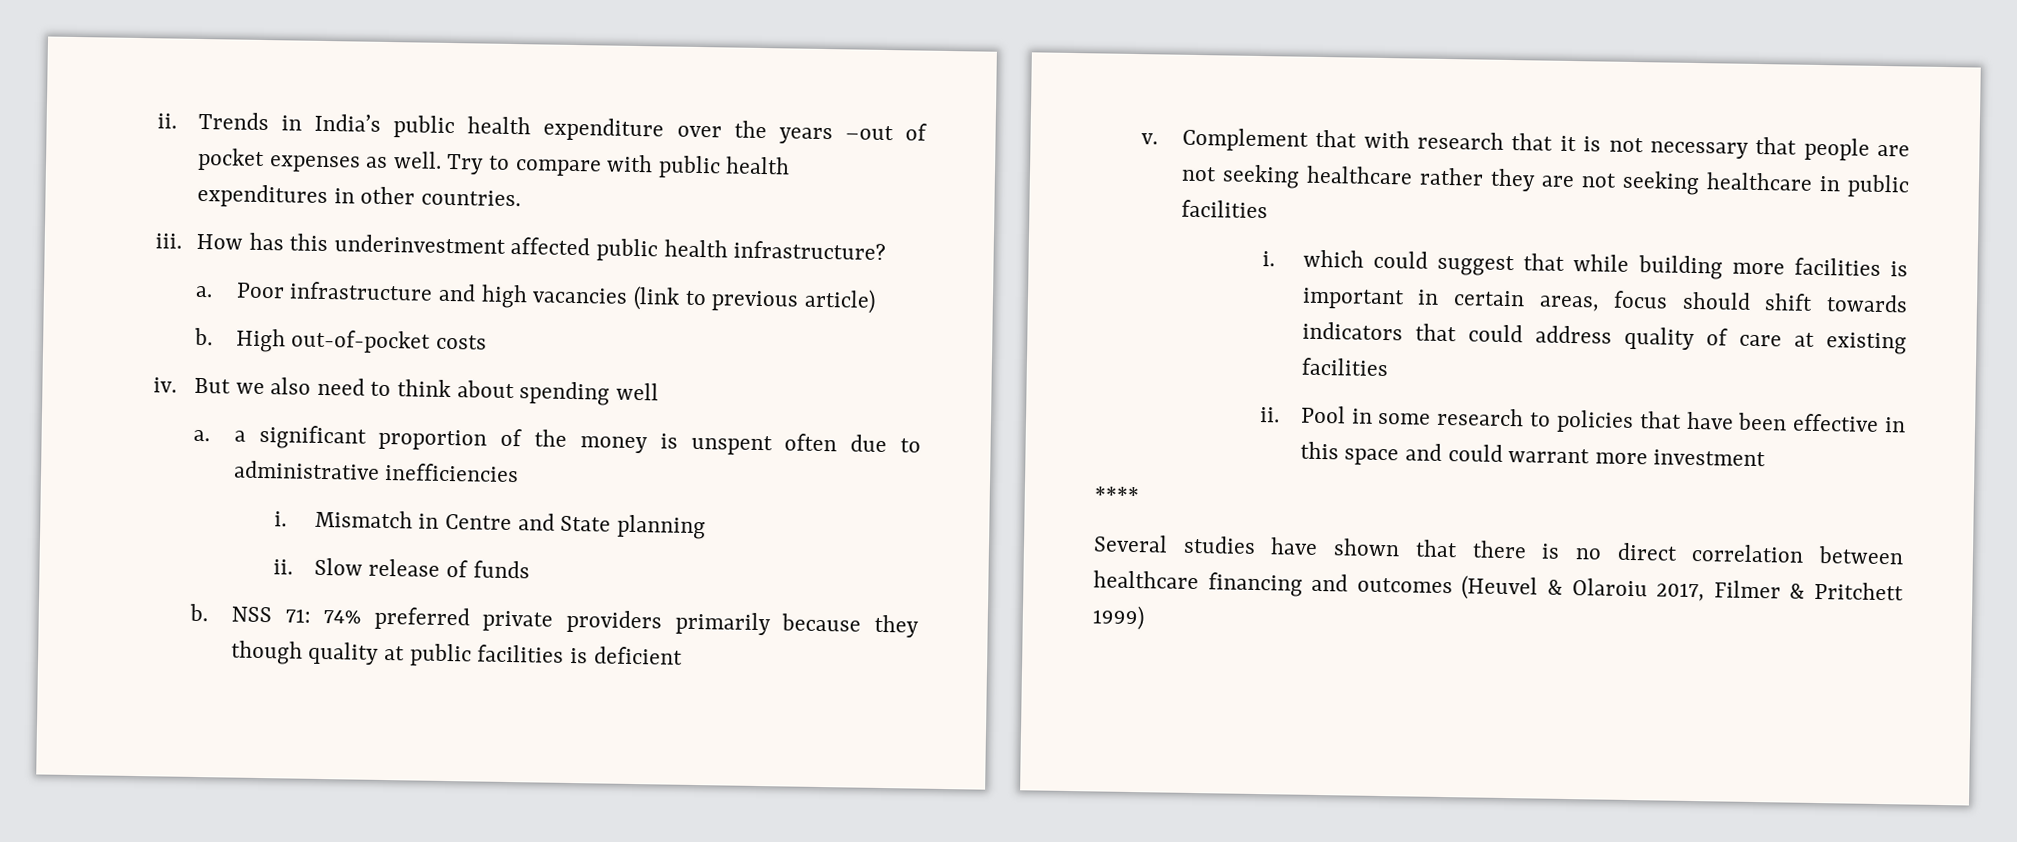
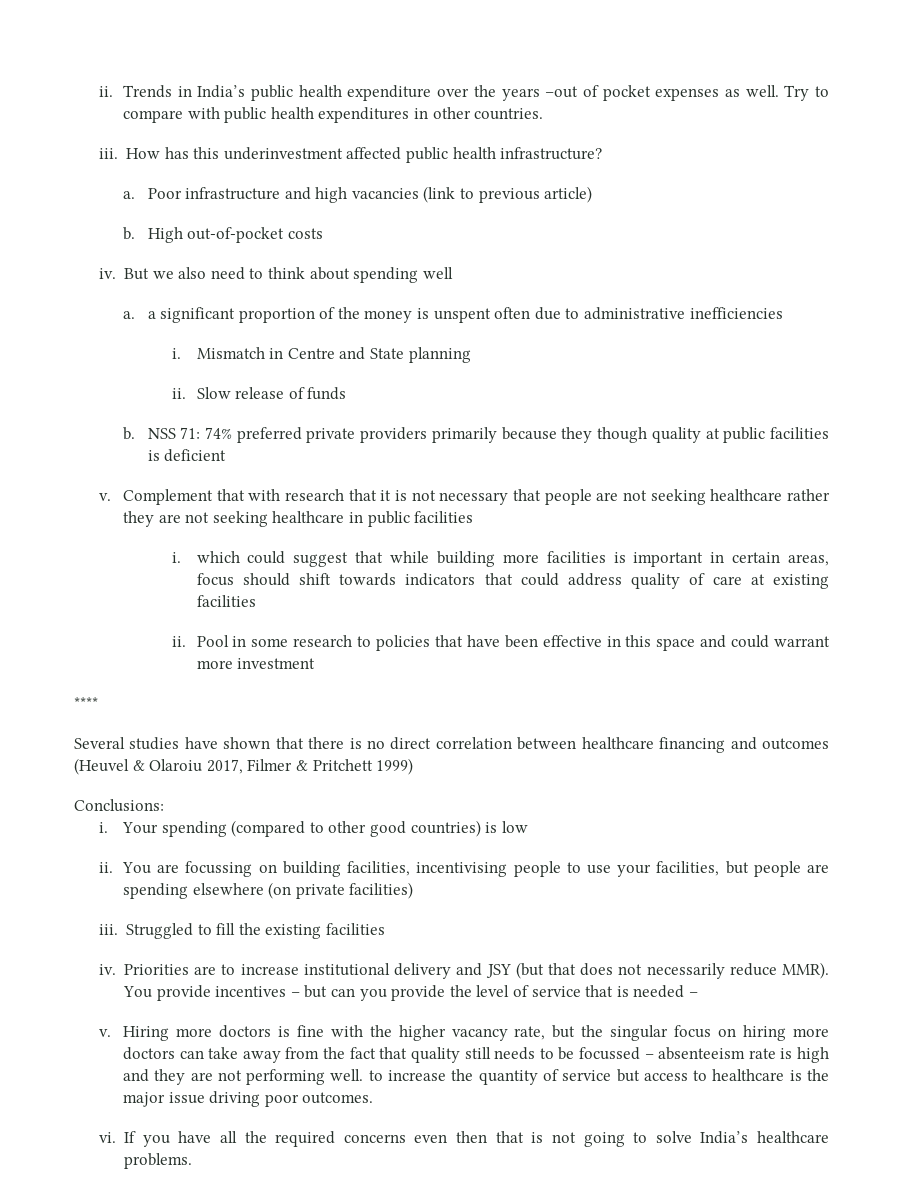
+ Conclusions:
+ i. Your spending (compared to other good countries) is low
+ ii. You are focussing on building facilities, incentivising people to use your facilities, but people are spending elsewhere (on private facilities)
+ iii. Struggled to fill the existing facilities
+ iv. Priorities are to increase institutional delivery and JSY (but that does not necessarily reduce MMR). You provide incentives – but can you provide the level of service that is needed –
+ v. Hiring more doctors is fine with the higher vacancy rate, but the singular focus on hiring more doctors can take away from the fact that quality still needs to be focussed – absenteeism rate is high and they are not performing well. to increase the quantity of service but access to healthcare is the major issue driving poor outcomes.
+ vi. If you have all the required concerns even then that is not going to solve India’s healthcare problems.

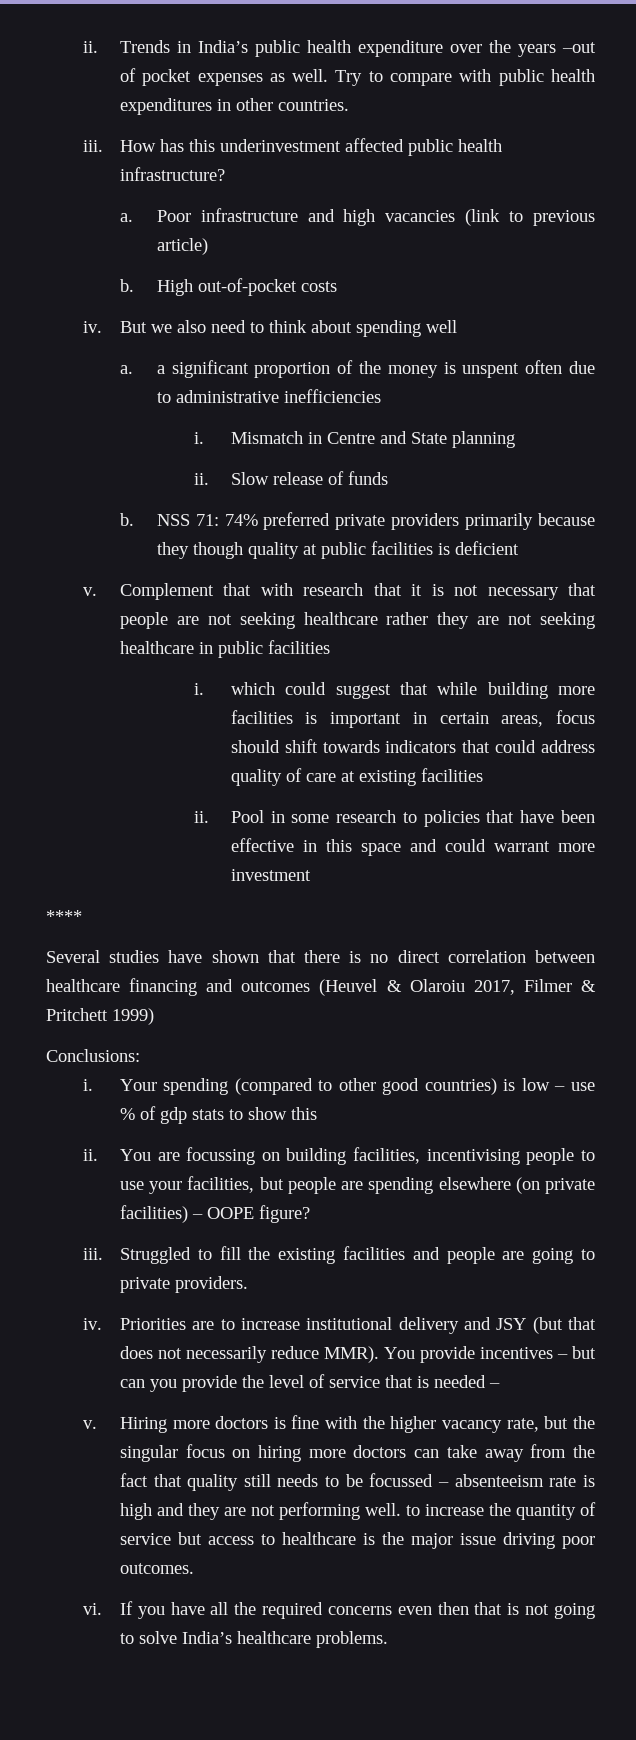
- Your spending (compared to other good countries) is low
+ Your spending (compared to other good countries) is low – use % of gdp stats to show this
- You are focussing on building facilities, incentivising people to use your facilities, but people are spending elsewhere (on private facilities)
+ You are focussing on building facilities, incentivising people to use your facilities, but people are spending elsewhere (on private facilities) – OOPE figure?
- Struggled to fill the existing facilities
+ Struggled to fill the existing facilities and people are going to private providers.

